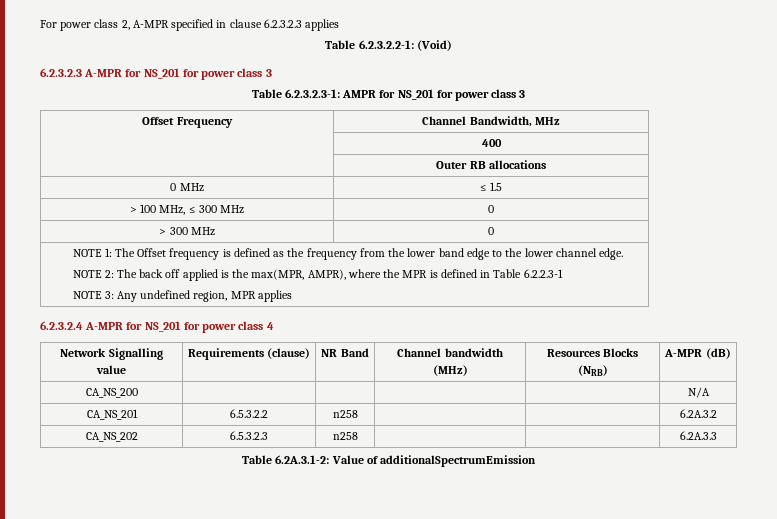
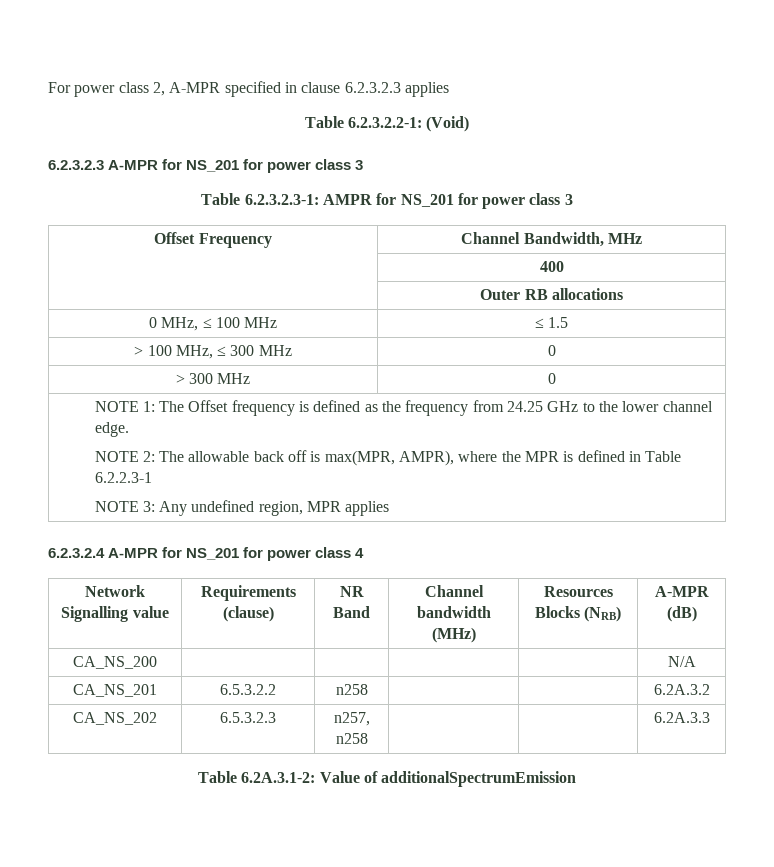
- 0 MHz | ≤ 1.5
+ 0 MHz, ≤ 100 MHz | ≤ 1.5
- NOTE 1: The Offset frequency is defined as the frequency from the lower band edge to the lower channel edge.
+ NOTE 1: The Offset frequency is defined as the frequency from 24.25 GHz to the lower channel edge.
- NOTE 2: The back off applied is the max(MPR, AMPR), where the MPR is defined in Table 6.2.2.3-1
+ NOTE 2: The allowable back off is max(MPR, AMPR), where the MPR is defined in Table 6.2.2.3-1
- CA_NS_202 | 6.5.3.2.3 | n258 | | | 6.2A.3.3
+ CA_NS_202 | 6.5.3.2.3 | n257, n258 | | | 6.2A.3.3

